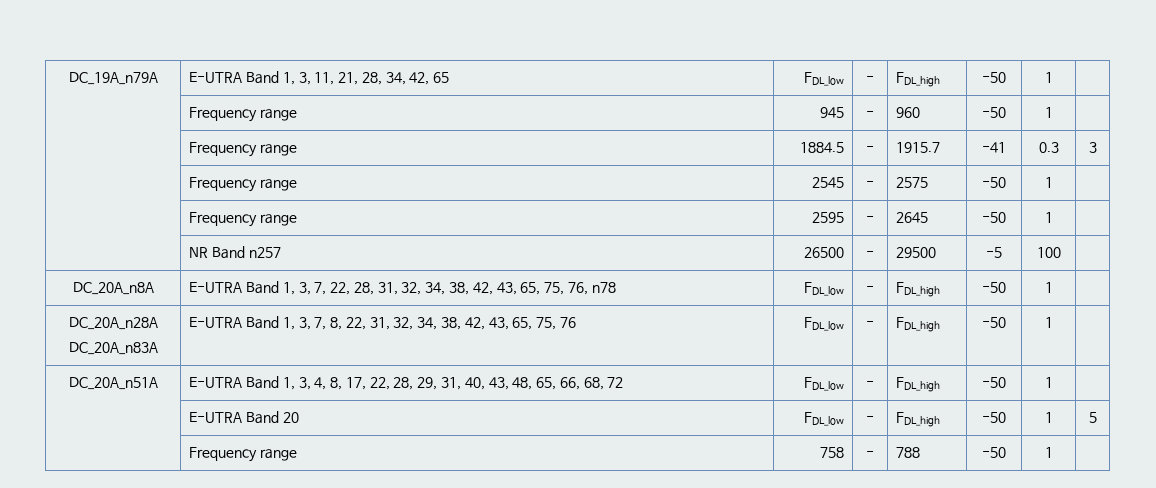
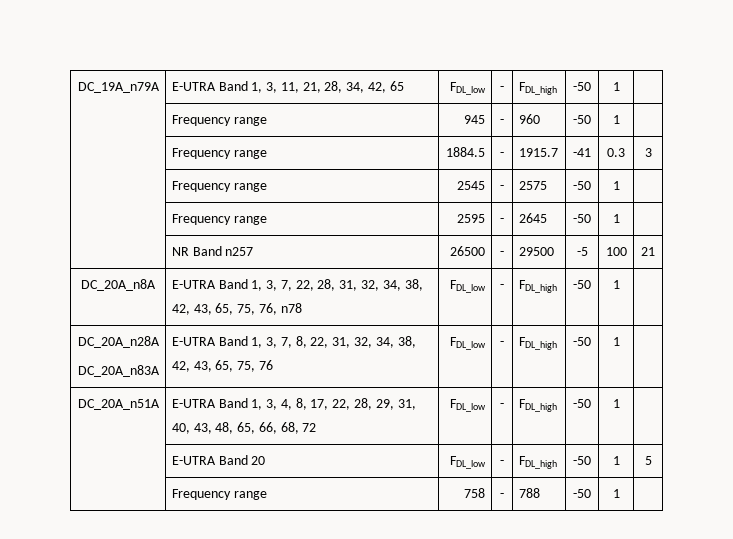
- | NR Band n257 | 26500 | - | 29500 | -5 | 100 |
+ | NR Band n257 | 26500 | - | 29500 | -5 | 100 | 21

